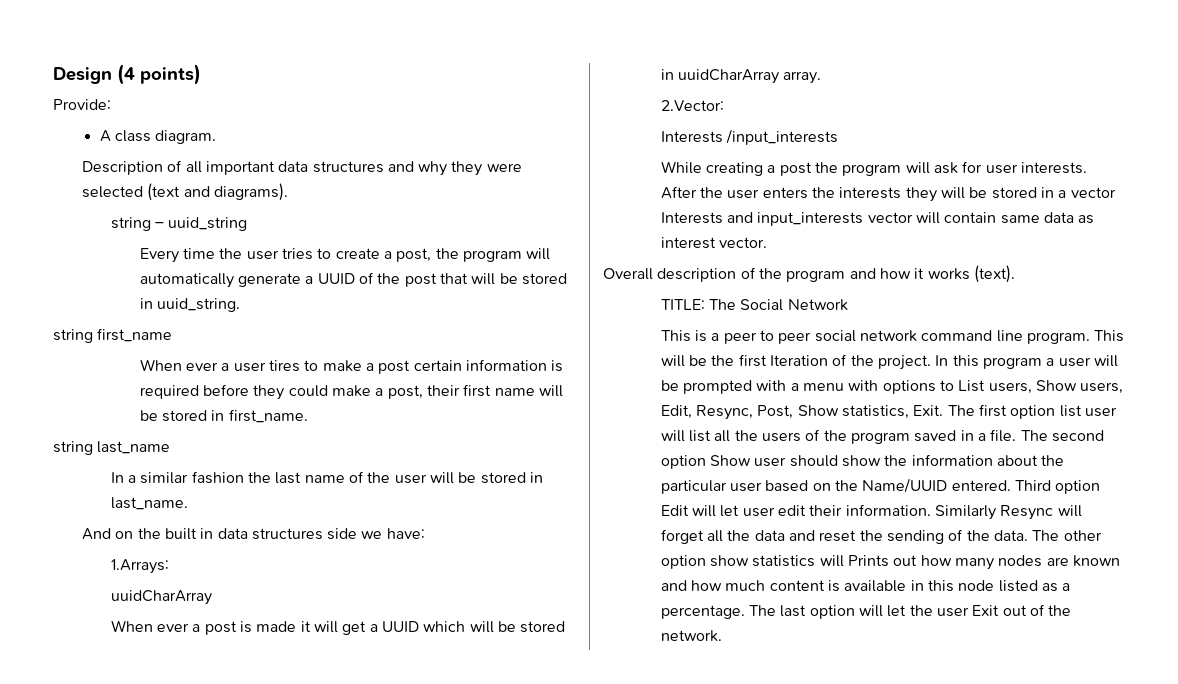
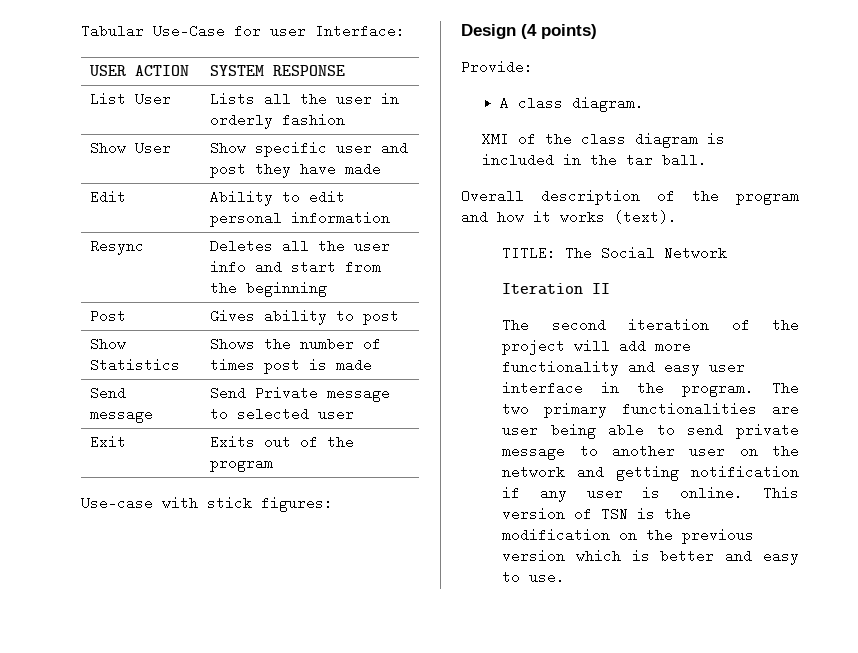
+ Tabular Use-Case for user Interface:
+ USER ACTION | SYSTEM RESPONSE
+ List User | Lists all the user in orderly fashion
+ Show User | Show specific user and post they have made
+ Edit | Ability to edit personal information
+ Resync | Deletes all the user info and start from the beginning
+ Post | Gives ability to post
+ Show Statistics | Shows the number of times post is made
+ Send message | Send Private message to selected user
+ Exit | Exits out of the program
+ Use-case with stick figures:
- Description of all important data structures and why they were selected (text and diagrams).
- string – uuid_string
- Every time the user tries to create a post, the program will automatically generate a UUID of the post that will be stored in uuid_string.
- string first_name
- When ever a user tires to make a post certain information is required before they could make a post, their first name will be stored in first_name.
- string last_name
- In a similar fashion the last name of the user will be stored in last_name.
- And on the built in data structures side we have:
- 1.Arrays:
- uuidCharArray
- When ever a post is made it will get a UUID which will be stored in uuidCharArray array.
- 2.Vector:
- Interests /input_interests
- While creating a post the program will ask for user interests. After the user enters the interests they will be stored in a vector Interests and input_interests vector will contain same data as interest vector.
+ XMI of the class diagram is included in the tar ball.
- This is a peer to peer social network command line program. This will be the first Iteration of the project. In this program a user will be prompted with a menu with options to List users, Show users, Edit, Resync, Post, Show statistics, Exit. The first option list user will list all the users of the program saved in a file. The second option Show user should show the information about the particular user based on the Name/UUID entered. Third option Edit will let user edit their information. Similarly Resync will forget all the data and reset the sending of the data. The other option show statistics will Prints out how many nodes are known and how much content is available in this node listed as a percentage. The last option will let the user Exit out of the network.
+ Iteration II
+ The second iteration of the project will add more functionality and easy user interface in the program. The two primary functionalities are user being able to send private message to another user on the network and getting notification if any user is online. This version of TSN is the modification on the previous version which is better and easy to use.

